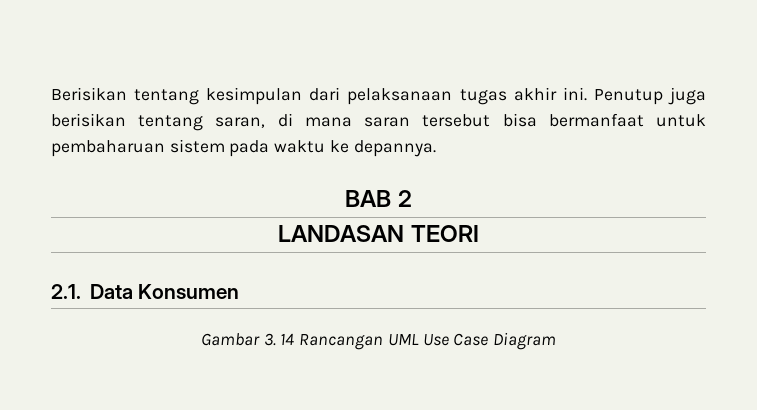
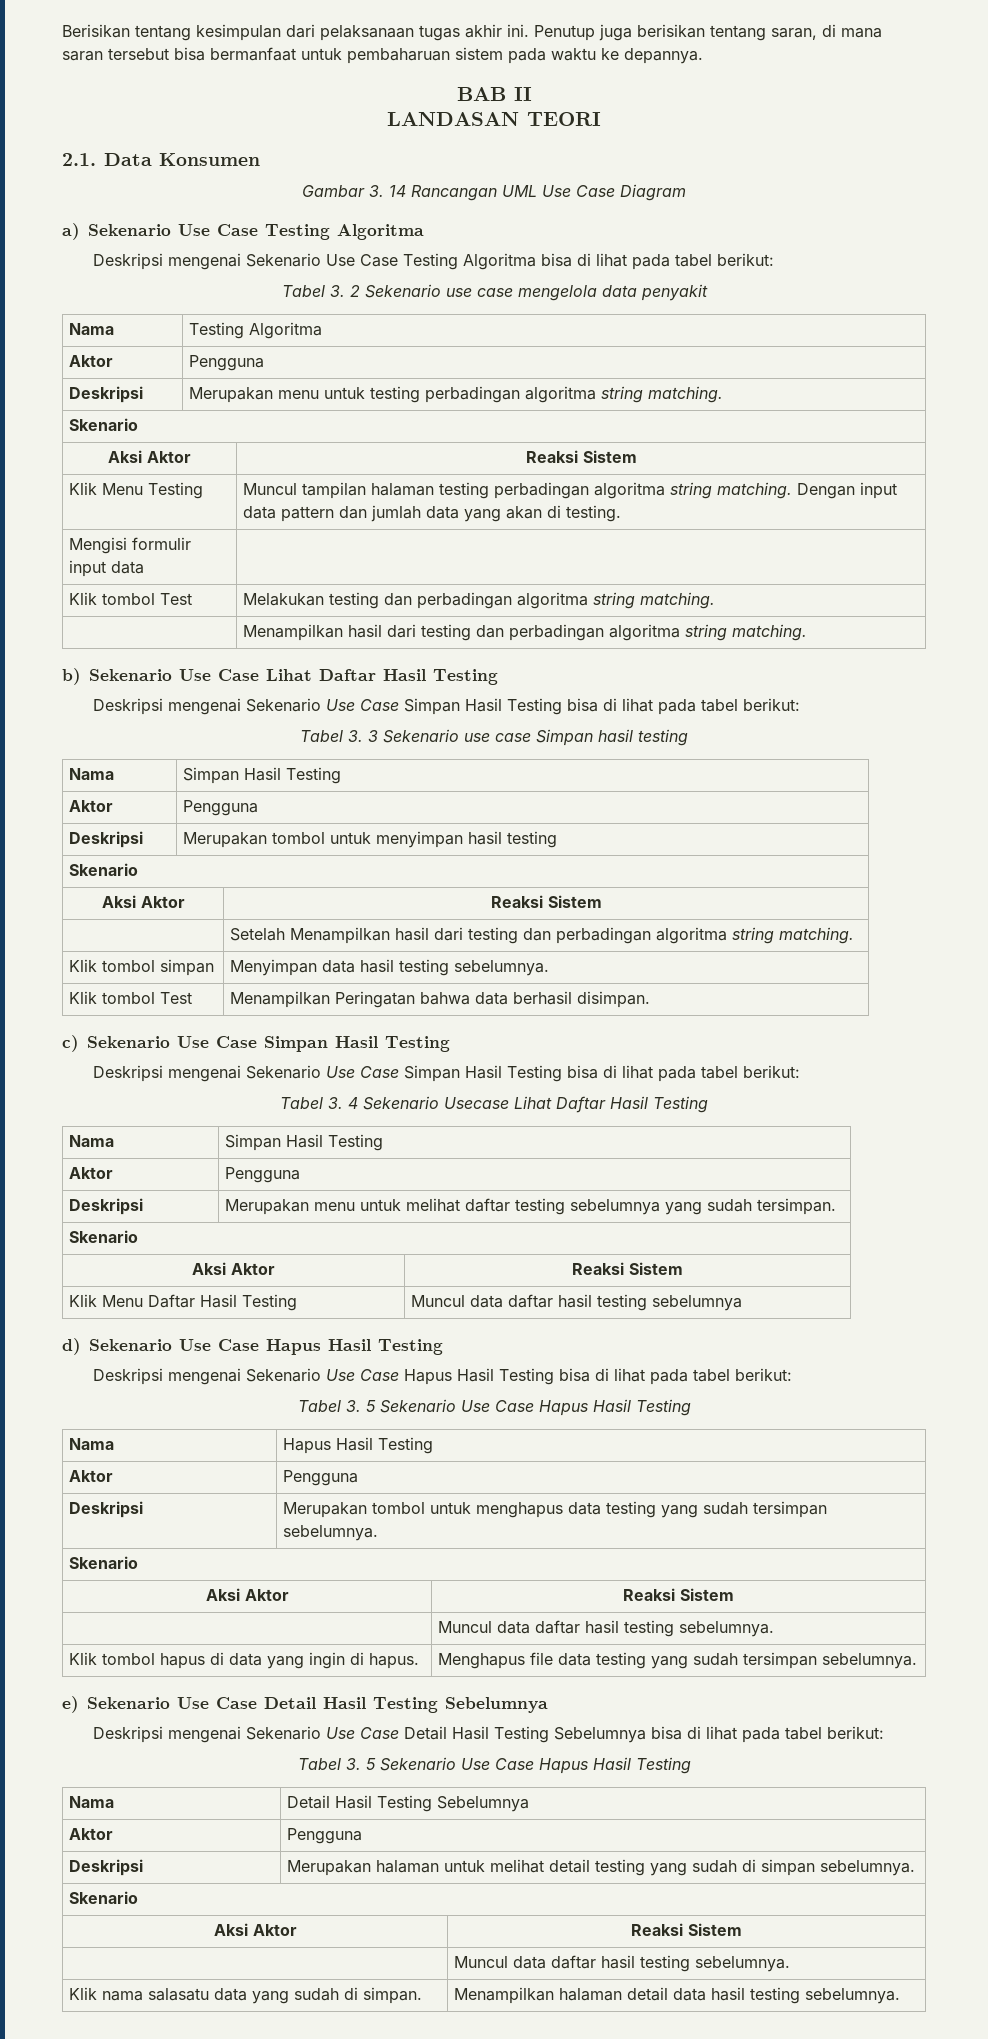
- BAB 2
+ BAB II
+ a) Sekenario Use Case Testing Algoritma
+ Deskripsi mengenai Sekenario Use Case Testing Algoritma bisa di lihat pada tabel berikut:
+ Tabel 3. 2 Sekenario use case mengelola data penyakit
+ Nama | Testing Algoritma
+ Aktor | Pengguna
+ Deskripsi | Merupakan menu untuk testing perbadingan algoritma string matching.
+ Skenario
+ Aksi Aktor | Reaksi Sistem
+ Klik Menu Testing | Muncul tampilan halaman testing perbadingan algoritma string matching. Dengan input data pattern dan jumlah data yang akan di testing.
+ Mengisi formulir input data |
+ Klik tombol Test | Melakukan testing dan perbadingan algoritma string matching.
+ | Menampilkan hasil dari testing dan perbadingan algoritma string matching.
+ b) Sekenario Use Case Lihat Daftar Hasil Testing
+ Deskripsi mengenai Sekenario Use Case Simpan Hasil Testing bisa di lihat pada tabel berikut:
+ Tabel 3. 3 Sekenario use case Simpan hasil testing
+ Nama | Simpan Hasil Testing
+ Aktor | Pengguna
+ Deskripsi | Merupakan tombol untuk menyimpan hasil testing
+ Skenario
+ Aksi Aktor | Reaksi Sistem
+ | Setelah Menampilkan hasil dari testing dan perbadingan algoritma string matching.
+ Klik tombol simpan | Menyimpan data hasil testing sebelumnya.
+ Klik tombol Test | Menampilkan Peringatan bahwa data berhasil disimpan.
+ c) Sekenario Use Case Simpan Hasil Testing
+ Deskripsi mengenai Sekenario Use Case Simpan Hasil Testing bisa di lihat pada tabel berikut:
+ Tabel 3. 4 Sekenario Usecase Lihat Daftar Hasil Testing
+ Nama | Simpan Hasil Testing
+ Aktor | Pengguna
+ Deskripsi | Merupakan menu untuk melihat daftar testing sebelumnya yang sudah tersimpan.
+ Skenario
+ Aksi Aktor | Reaksi Sistem
+ Klik Menu Daftar Hasil Testing | Muncul data daftar hasil testing sebelumnya
+ d) Sekenario Use Case Hapus Hasil Testing
+ Deskripsi mengenai Sekenario Use Case Hapus Hasil Testing bisa di lihat pada tabel berikut:
+ Tabel 3. 5 Sekenario Use Case Hapus Hasil Testing
+ Nama | Hapus Hasil Testing
+ Aktor | Pengguna
+ Deskripsi | Merupakan tombol untuk menghapus data testing yang sudah tersimpan sebelumnya.
+ Skenario
+ Aksi Aktor | Reaksi Sistem
+ | Muncul data daftar hasil testing sebelumnya.
+ Klik tombol hapus di data yang ingin di hapus. | Menghapus file data testing yang sudah tersimpan sebelumnya.
+ e) Sekenario Use Case Detail Hasil Testing Sebelumnya
+ Deskripsi mengenai Sekenario Use Case Detail Hasil Testing Sebelumnya bisa di lihat pada tabel berikut:
+ Tabel 3. 5 Sekenario Use Case Hapus Hasil Testing
+ Nama | Detail Hasil Testing Sebelumnya
+ Aktor | Pengguna
+ Deskripsi | Merupakan halaman untuk melihat detail testing yang sudah di simpan sebelumnya.
+ Skenario
+ Aksi Aktor | Reaksi Sistem
+ | Muncul data daftar hasil testing sebelumnya.
+ Klik nama salasatu data yang sudah di simpan. | Menampilkan halaman detail data hasil testing sebelumnya.

